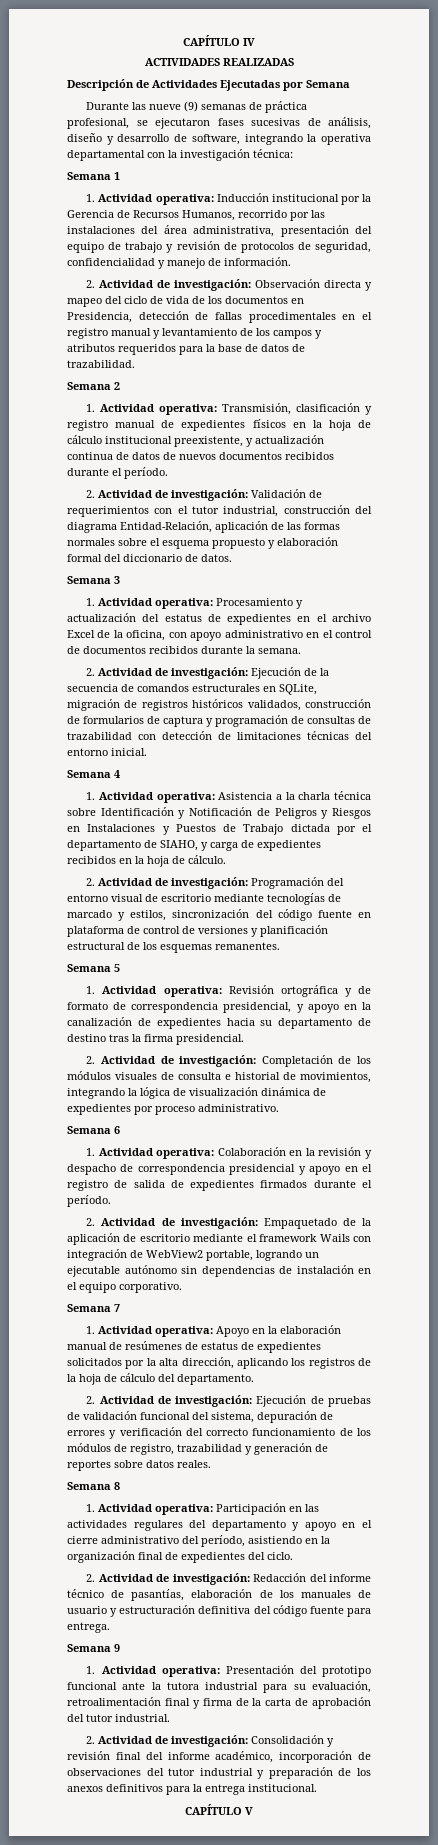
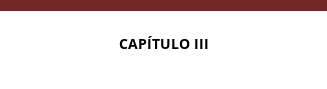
- CAPÍTULO IV
- ACTIVIDADES REALIZADAS
- Descripción de Actividades Ejecutadas por Semana
- Durante las nueve (9) semanas de práctica profesional, se ejecutaron fases sucesivas de análisis, diseño y desarrollo de software, integrando la operativa departamental con la investigación técnica:
- Semana 1
- 1. Actividad operativa: Inducción institucional por la Gerencia de Recursos Humanos, recorrido por las instalaciones del área administrativa, presentación del equipo de trabajo y revisión de protocolos de seguridad, confidencialidad y manejo de información.
- 2. Actividad de investigación: Observación directa y mapeo del ciclo de vida de los documentos en Presidencia, detección de fallas procedimentales en el registro manual y levantamiento de los campos y atributos requeridos para la base de datos de trazabilidad.
- Semana 2
- 1. Actividad operativa: Transmisión, clasificación y registro manual de expedientes físicos en la hoja de cálculo institucional preexistente, y actualización continua de datos de nuevos documentos recibidos durante el período.
- 2. Actividad de investigación: Validación de requerimientos con el tutor industrial, construcción del diagrama Entidad-Relación, aplicación de las formas normales sobre el esquema propuesto y elaboración formal del diccionario de datos.
- Semana 3
- 1. Actividad operativa: Procesamiento y actualización del estatus de expedientes en el archivo Excel de la oficina, con apoyo administrativo en el control de documentos recibidos durante la semana.
- 2. Actividad de investigación: Ejecución de la secuencia de comandos estructurales en SQLite, migración de registros históricos validados, construcción de formularios de captura y programación de consultas de trazabilidad con detección de limitaciones técnicas del entorno inicial.
- Semana 4
- 1. Actividad operativa: Asistencia a la charla técnica sobre Identificación y Notificación de Peligros y Riesgos en Instalaciones y Puestos de Trabajo dictada por el departamento de SIAHO, y carga de expedientes recibidos en la hoja de cálculo.
- 2. Actividad de investigación: Programación del entorno visual de escritorio mediante tecnologías de marcado y estilos, sincronización del código fuente en plataforma de control de versiones y planificación estructural de los esquemas remanentes.
- Semana 5
- 1. Actividad operativa: Revisión ortográfica y de formato de correspondencia presidencial, y apoyo en la canalización de expedientes hacia su departamento de destino tras la firma presidencial.
- 2. Actividad de investigación: Completación de los módulos visuales de consulta e historial de movimientos, integrando la lógica de visualización dinámica de expedientes por proceso administrativo.
- Semana 6
- 1. Actividad operativa: Colaboración en la revisión y despacho de correspondencia presidencial y apoyo en el registro de salida de expedientes firmados durante el período.
- 2. Actividad de investigación: Empaquetado de la aplicación de escritorio mediante el framework Wails con integración de WebView2 portable, logrando un ejecutable autónomo sin dependencias de instalación en el equipo corporativo.
- Semana 7
- 1. Actividad operativa: Apoyo en la elaboración manual de resúmenes de estatus de expedientes solicitados por la alta dirección, aplicando los registros de la hoja de cálculo del departamento.
- 2. Actividad de investigación: Ejecución de pruebas de validación funcional del sistema, depuración de errores y verificación del correcto funcionamiento de los módulos de registro, trazabilidad y generación de reportes sobre datos reales.
- Semana 8
- 1. Actividad operativa: Participación en las actividades regulares del departamento y apoyo en el cierre administrativo del período, asistiendo en la organización final de expedientes del ciclo.
- 2. Actividad de investigación: Redacción del informe técnico de pasantías, elaboración de los manuales de usuario y estructuración definitiva del código fuente para entrega.
- Semana 9
- 1. Actividad operativa: Presentación del prototipo funcional ante la tutora industrial para su evaluación, retroalimentación final y firma de la carta de aprobación del tutor industrial.
- 2. Actividad de investigación: Consolidación y revisión final del informe académico, incorporación de observaciones del tutor industrial y preparación de los anexos definitivos para la entrega institucional.
- CAPÍTULO V
+ CAPÍTULO III

